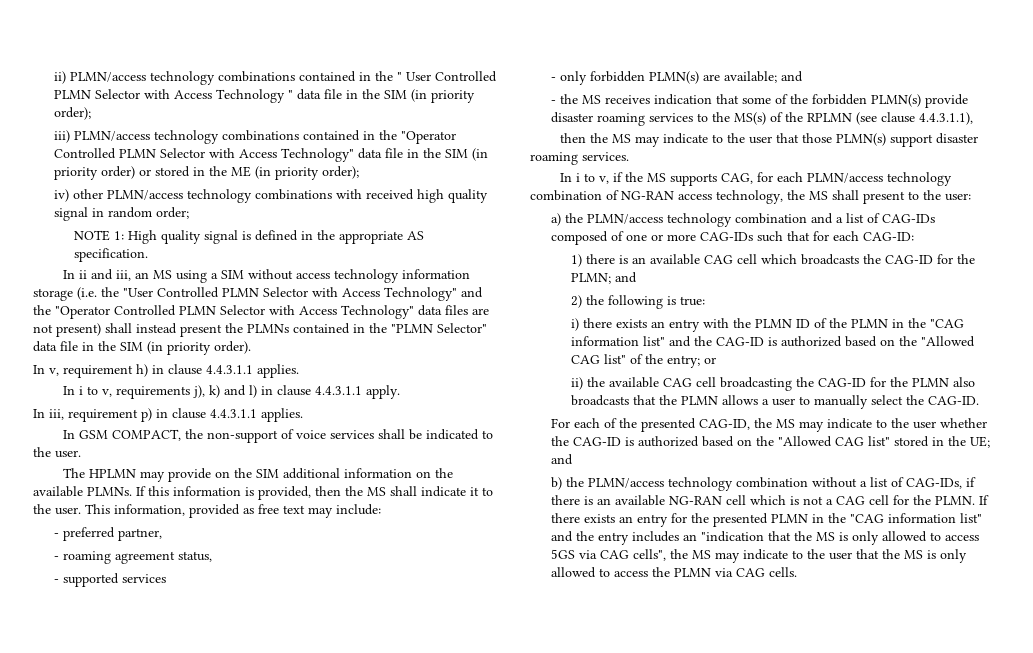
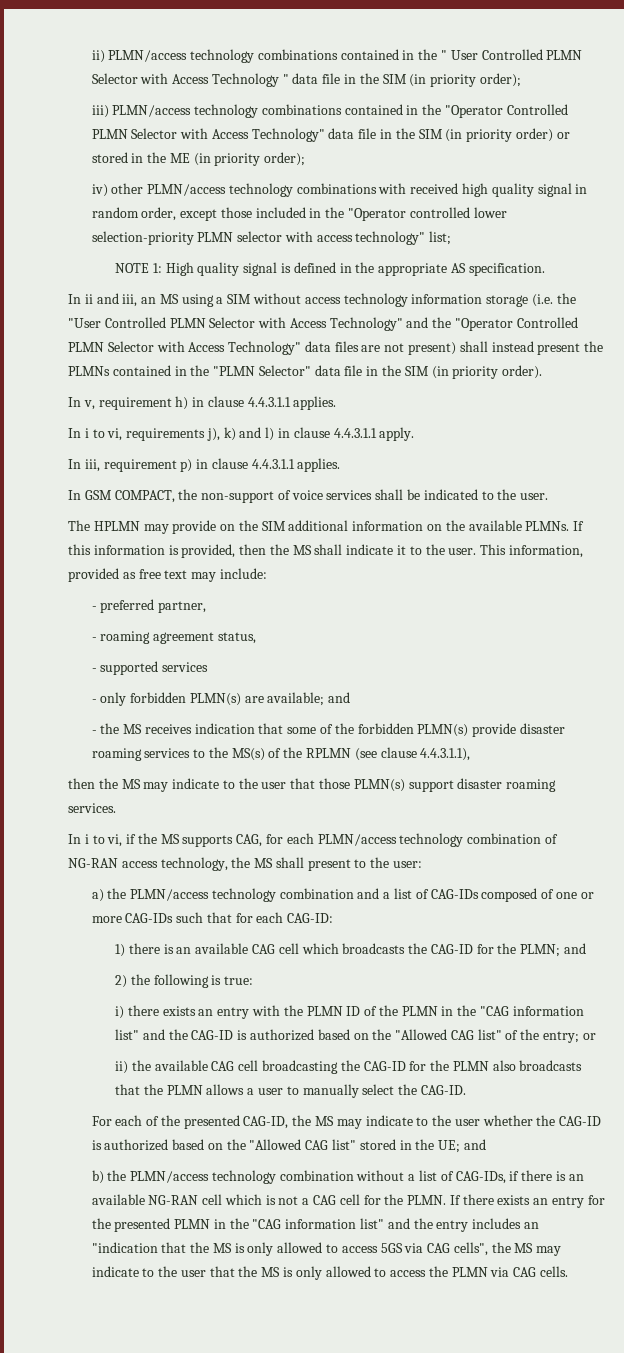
- iv) other PLMN/access technology combinations with received high quality signal in random order;
+ iv) other PLMN/access technology combinations with received high quality signal in random order, except those included in the "Operator controlled lower selection-priority PLMN selector with access technology" list;
- In i to v, requirements j), k) and l) in clause 4.4.3.1.1 apply.
+ In i to vi, requirements j), k) and l) in clause 4.4.3.1.1 apply.
- In i to v, if the MS supports CAG, for each PLMN/access technology combination of NG-RAN access technology, the MS shall present to the user:
+ In i to vi, if the MS supports CAG, for each PLMN/access technology combination of NG-RAN access technology, the MS shall present to the user:

